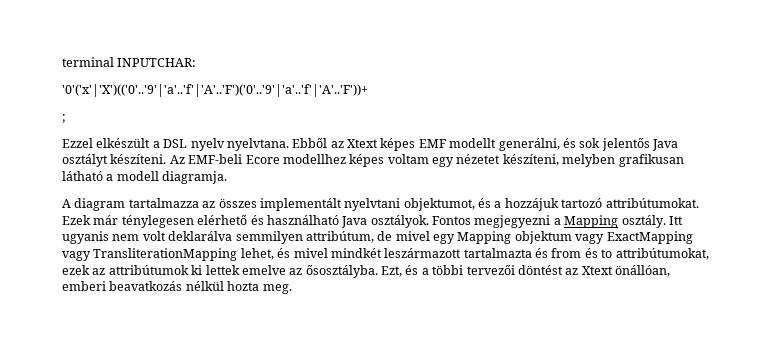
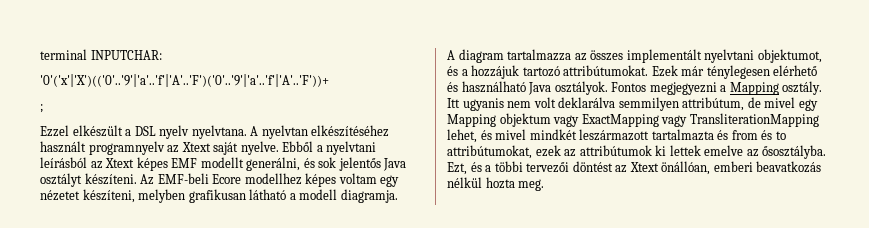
- Ebből az Xtext képes EMF modellt generálni, és sok jelentős Java osztályt készíteni.
+ A nyelvtan elkészítéséhez használt programnyelv az Xtext saját nyelve. Ebből a nyelvtani leírásból az Xtext képes EMF modellt generálni, és sok jelentős Java osztályt készíteni.

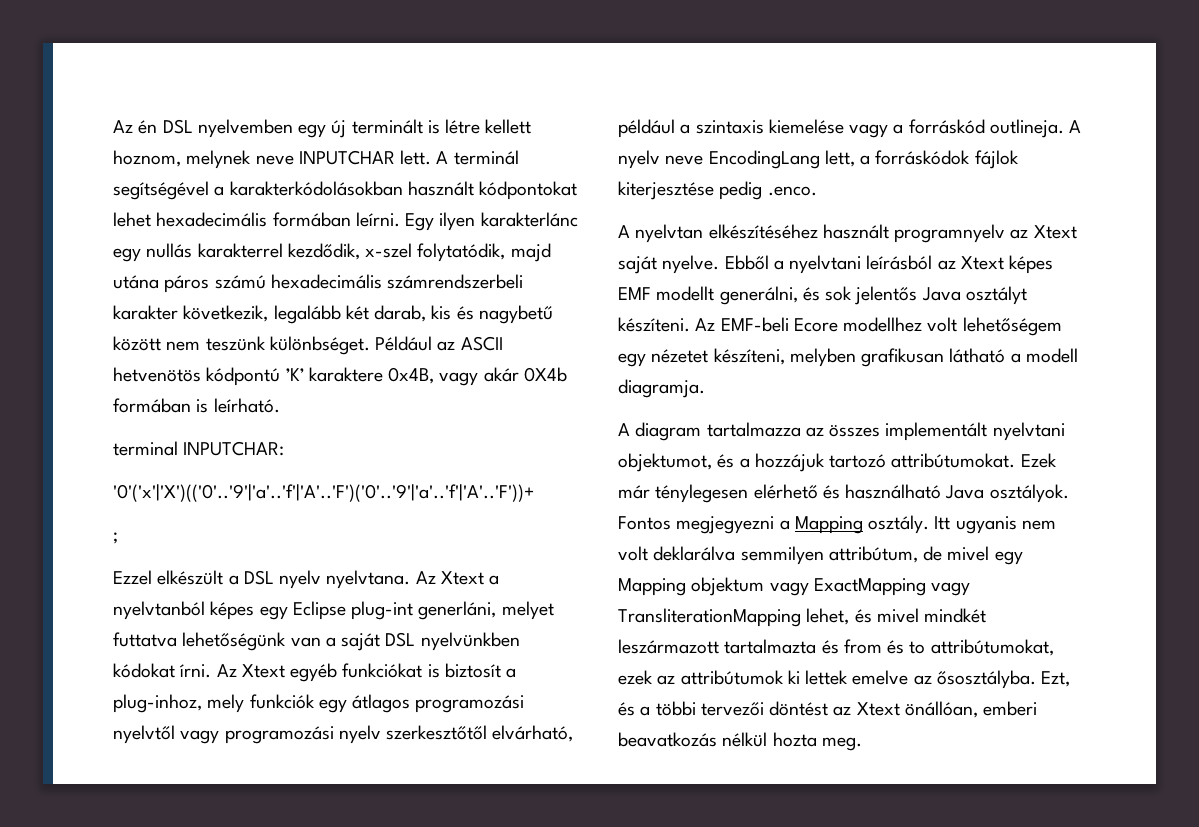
+ Az én DSL nyelvemben egy új terminált is létre kellett hoznom, melynek neve INPUTCHAR lett. A terminál segítségével a karakterkódolásokban használt kódpontokat lehet hexadecimális formában leírni. Egy ilyen karakterlánc egy nullás karakterrel kezdődik, x-szel folytatódik, majd utána páros számú hexadecimális számrendszerbeli karakter következik, legalább két darab, kis és nagybetű között nem teszünk különbséget. Például az ASCII hetvenötös kódpontú ’K’ karaktere 0x4B, vagy akár 0X4b formában is leírható.
- Ezzel elkészült a DSL nyelv nyelvtana. A nyelvtan elkészítéséhez használt programnyelv az Xtext saját nyelve.
+ Ezzel elkészült a DSL nyelv nyelvtana. Az Xtext a nyelvtanból képes egy Eclipse plug-int generláni, melyet futtatva lehetőségünk van a saját DSL nyelvünkben kódokat írni. Az Xtext egyéb funkciókat is biztosít a plug-inhoz, mely funkciók egy átlagos programozási nyelvtől vagy programozási nyelv szerkesztőtől elvárható, például a szintaxis kiemelése vagy a forráskód outlineja. A nyelv neve EncodingLang lett, a forráskódok fájlok kiterjesztése pedig .enco.
+ A nyelvtan elkészítéséhez használt programnyelv az Xtext saját nyelve.
- Az EMF-beli Ecore modellhez képes voltam egy nézetet készíteni, melyben grafikusan látható a modell diagramja.
+ Az EMF-beli Ecore modellhez volt lehetőségem egy nézetet készíteni, melyben grafikusan látható a modell diagramja.

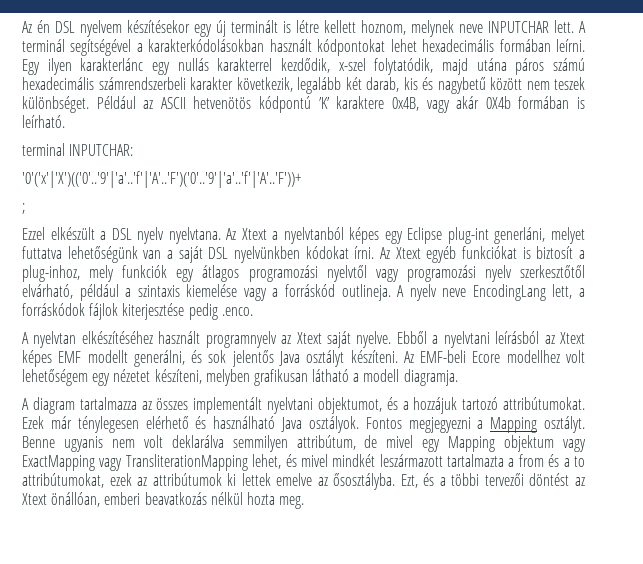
- Az én DSL nyelvemben egy új terminált is létre kellett hoznom, melynek neve INPUTCHAR lett.
+ Az én DSL nyelvem készítésekor egy új terminált is létre kellett hoznom, melynek neve INPUTCHAR lett.
- Egy ilyen karakterlánc egy nullás karakterrel kezdődik, x-szel folytatódik, majd utána páros számú hexadecimális számrendszerbeli karakter következik, legalább két darab, kis és nagybetű között nem teszünk különbséget.
+ Egy ilyen karakterlánc egy nullás karakterrel kezdődik, x-szel folytatódik, majd utána páros számú hexadecimális számrendszerbeli karakter következik, legalább két darab, kis és nagybetű között nem teszek különbséget.
- Fontos megjegyezni a Mapping osztály. Itt ugyanis nem volt deklarálva semmilyen attribútum, de mivel egy Mapping objektum vagy ExactMapping vagy TransliterationMapping lehet, és mivel mindkét leszármazott tartalmazta és from és to attribútumokat, ezek az attribútumok ki lettek emelve az ősosztályba.
+ Fontos megjegyezni a Mapping osztályt. Benne ugyanis nem volt deklarálva semmilyen attribútum, de mivel egy Mapping objektum vagy ExactMapping vagy TransliterationMapping lehet, és mivel mindkét leszármazott tartalmazta a from és a to attribútumokat, ezek az attribútumok ki lettek emelve az ősosztályba.

